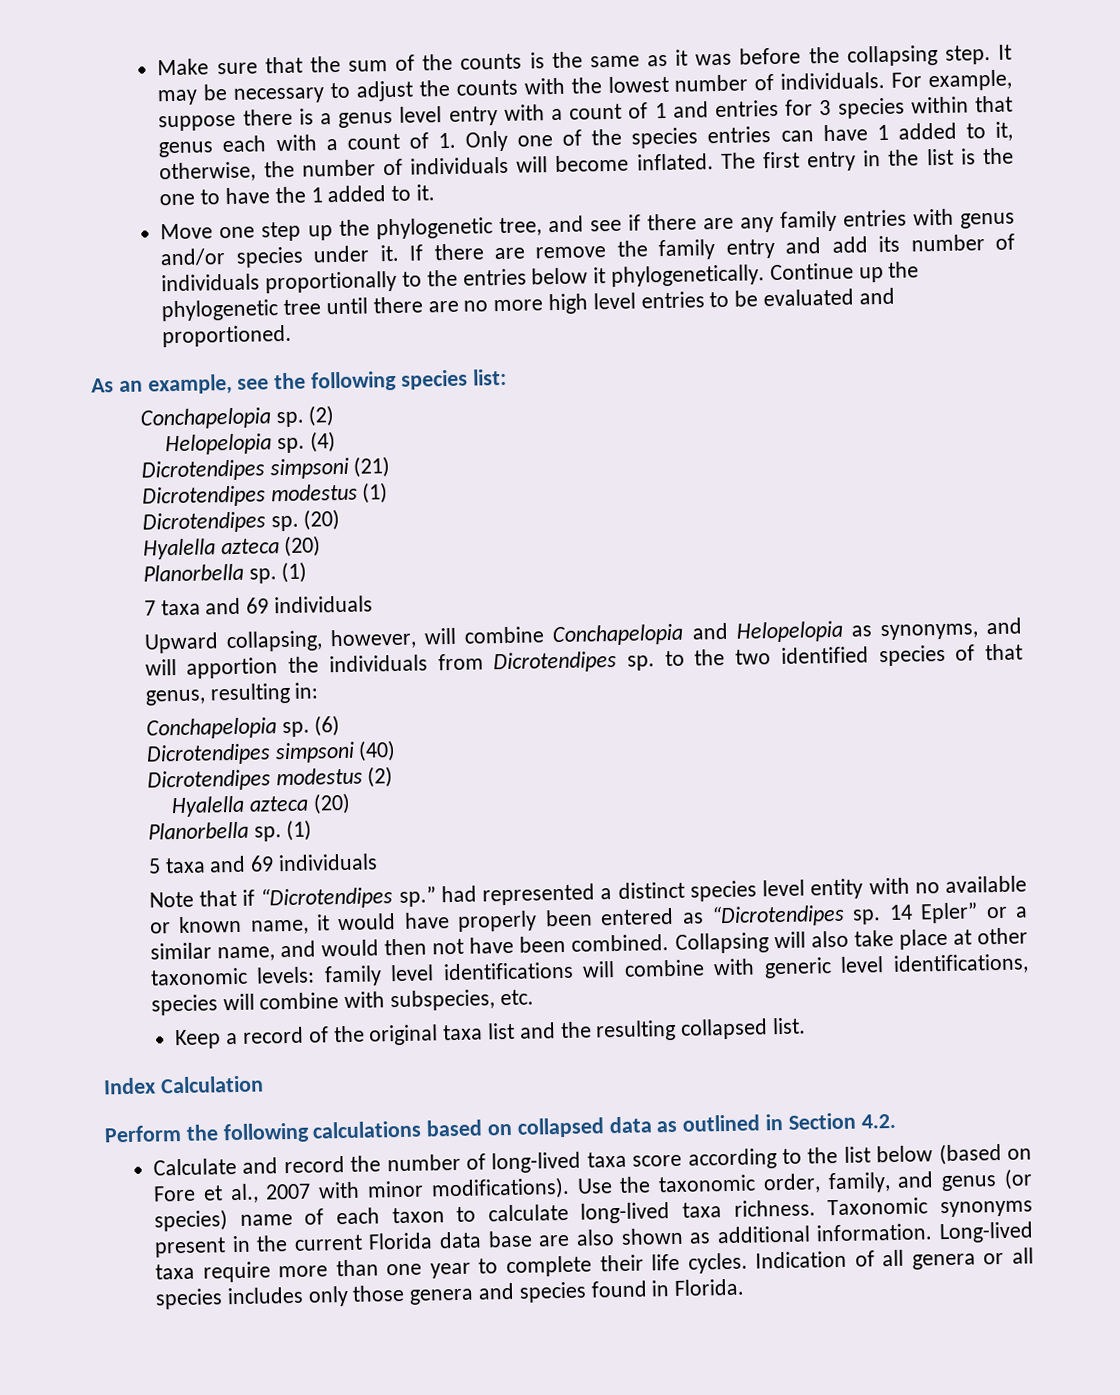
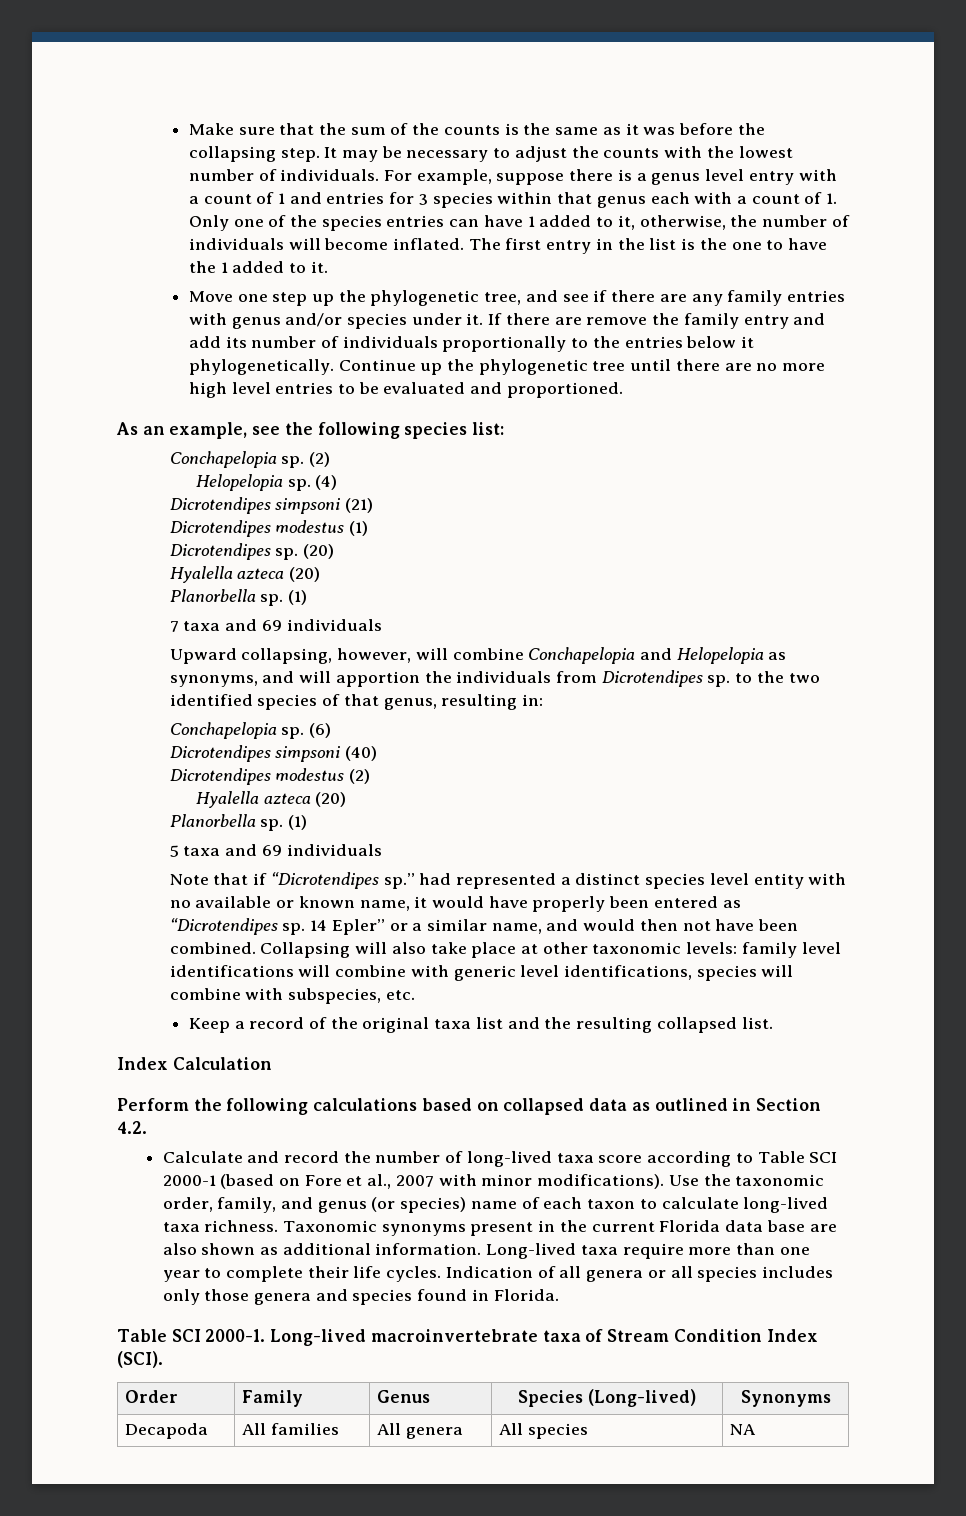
- Calculate and record the number of long-lived taxa score according to the list below (based on Fore et al., 2007 with minor modifications).
+ Calculate and record the number of long-lived taxa score according to Table SCI 2000-1 (based on Fore et al., 2007 with minor modifications).
+ Table SCI 2000-1. Long-lived macroinvertebrate taxa of Stream Condition Index (SCI).
+ Order | Family | Genus | Species (Long-lived) | Synonyms
+ Decapoda | All families | All genera | All species | NA

